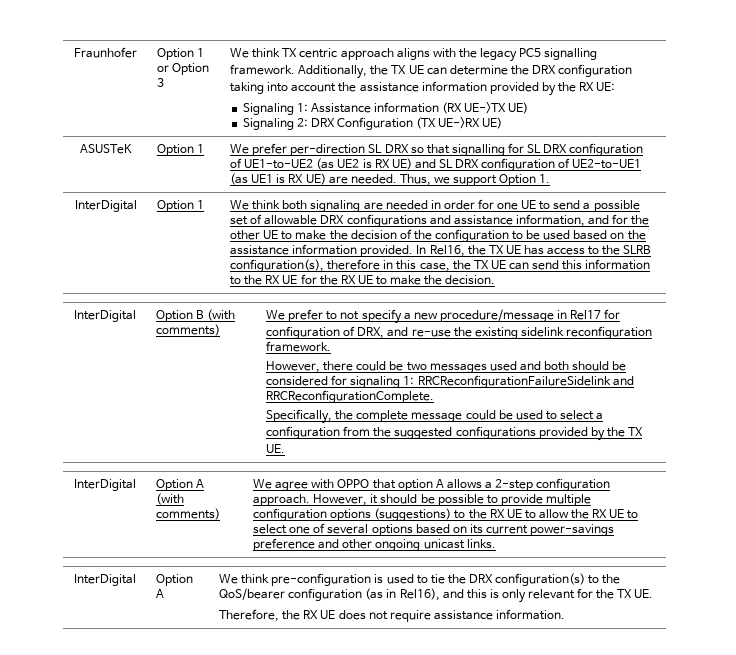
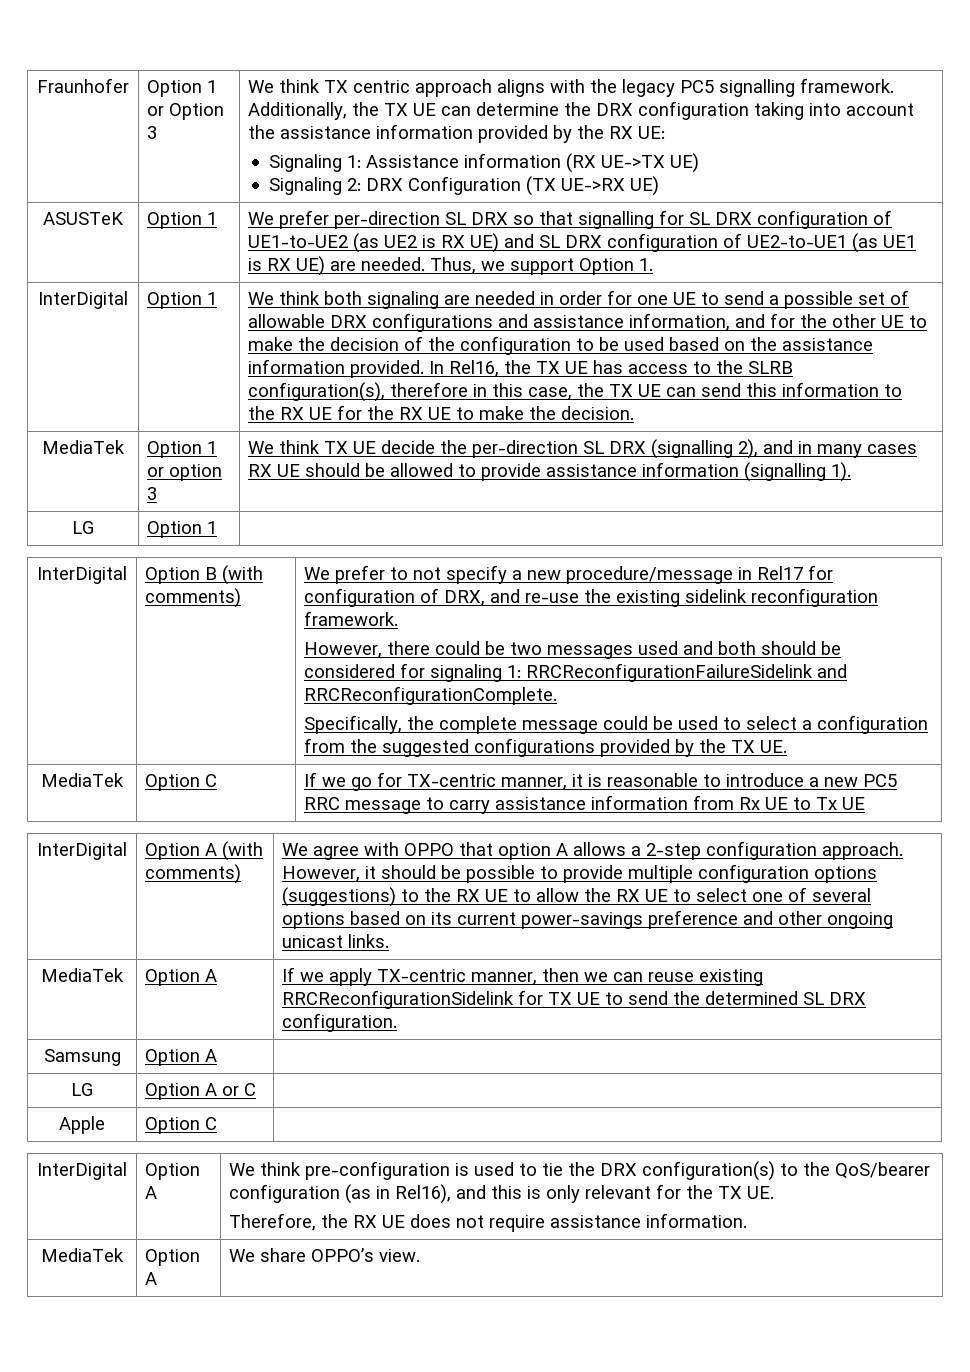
+ MediaTek | Option 1 or option 3 | We think TX UE decide the per-direction SL DRX (signalling 2), and in many cases RX UE should be allowed to provide assistance information (signalling 1).
+ LG | Option 1 |
+ MediaTek | Option C | If we go for TX-centric manner, it is reasonable to introduce a new PC5 RRC message to carry assistance information from Rx UE to Tx UE
+ MediaTek | Option A | If we apply TX-centric manner, then we can reuse existing RRCReconfigurationSidelink for TX UE to send the determined SL DRX configuration.
+ Samsung | Option A |
+ LG | Option A or C |
+ Apple | Option C |
+ MediaTek | Option A | We share OPPO’s view.

